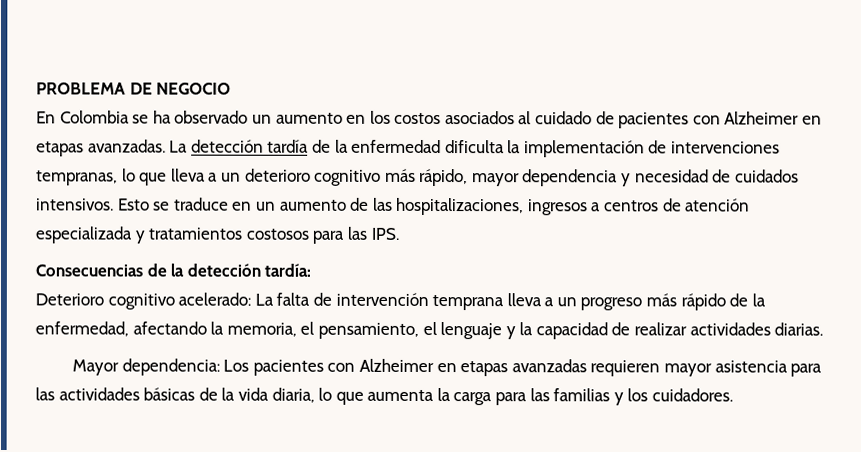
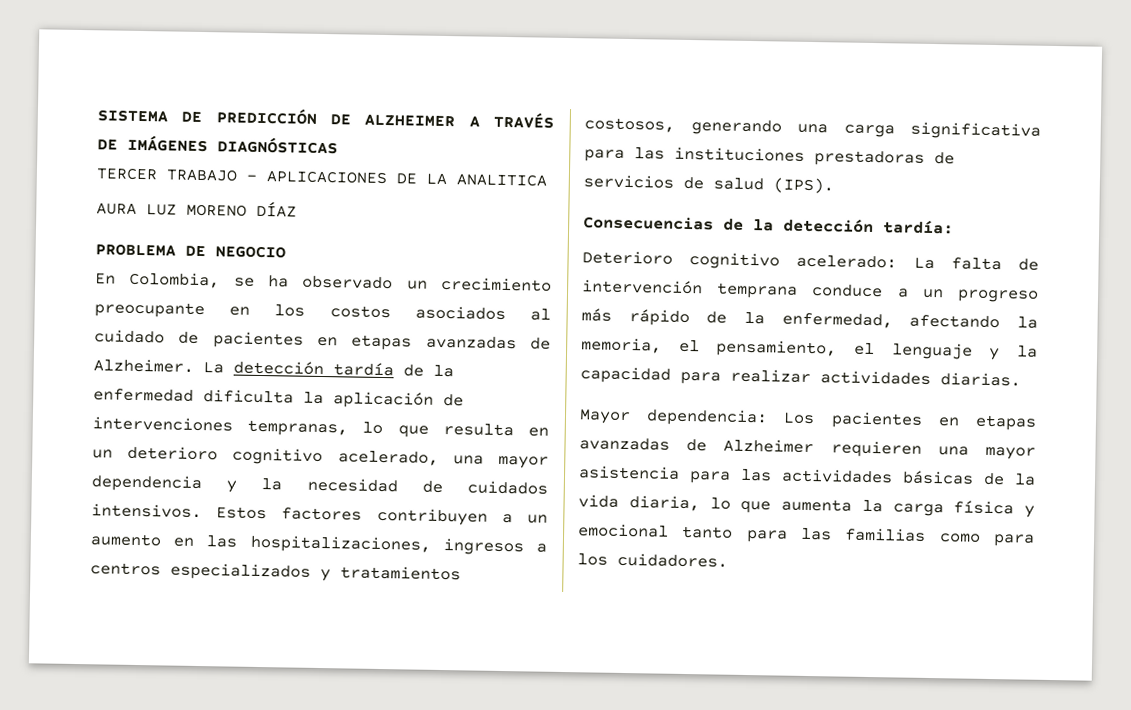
+ SISTEMA DE PREDICCIÓN DE ALZHEIMER A TRAVÉS DE IMÁGENES DIAGNÓSTICAS
+ TERCER TRABAJO – APLICACIONES DE LA ANALITICA
+ AURA LUZ MORENO DÍAZ
- En Colombia se ha observado un aumento en los costos asociados al cuidado de pacientes con Alzheimer en etapas avanzadas.
+ En Colombia, se ha observado un crecimiento preocupante en los costos asociados al cuidado de pacientes en etapas avanzadas de Alzheimer.
- La detección tardía de la enfermedad dificulta la implementación de intervenciones tempranas, lo que lleva a un deterioro cognitivo más rápido, mayor dependencia y necesidad de cuidados intensivos.
+ La detección tardía de la enfermedad dificulta la aplicación de intervenciones tempranas, lo que resulta en un deterioro cognitivo acelerado, una mayor dependencia y la necesidad de cuidados intensivos.
- Esto se traduce en un aumento de las hospitalizaciones, ingresos a centros de atención especializada y tratamientos costosos para las IPS.
+ Estos factores contribuyen a un aumento en las hospitalizaciones, ingresos a centros especializados y tratamientos costosos, generando una carga significativa para las instituciones prestadoras de servicios de salud (IPS).
- Deterioro cognitivo acelerado: La falta de intervención temprana lleva a un progreso más rápido de la enfermedad, afectando la memoria, el pensamiento, el lenguaje y la capacidad de realizar actividades diarias.
+ Deterioro cognitivo acelerado: La falta de intervención temprana conduce a un progreso más rápido de la enfermedad, afectando la memoria, el pensamiento, el lenguaje y la capacidad para realizar actividades diarias.
- Mayor dependencia: Los pacientes con Alzheimer en etapas avanzadas requieren mayor asistencia para las actividades básicas de la vida diaria, lo que aumenta la carga para las familias y los cuidadores.
+ Mayor dependencia: Los pacientes en etapas avanzadas de Alzheimer requieren una mayor asistencia para las actividades básicas de la vida diaria, lo que aumenta la carga física y emocional tanto para las familias como para los cuidadores.

